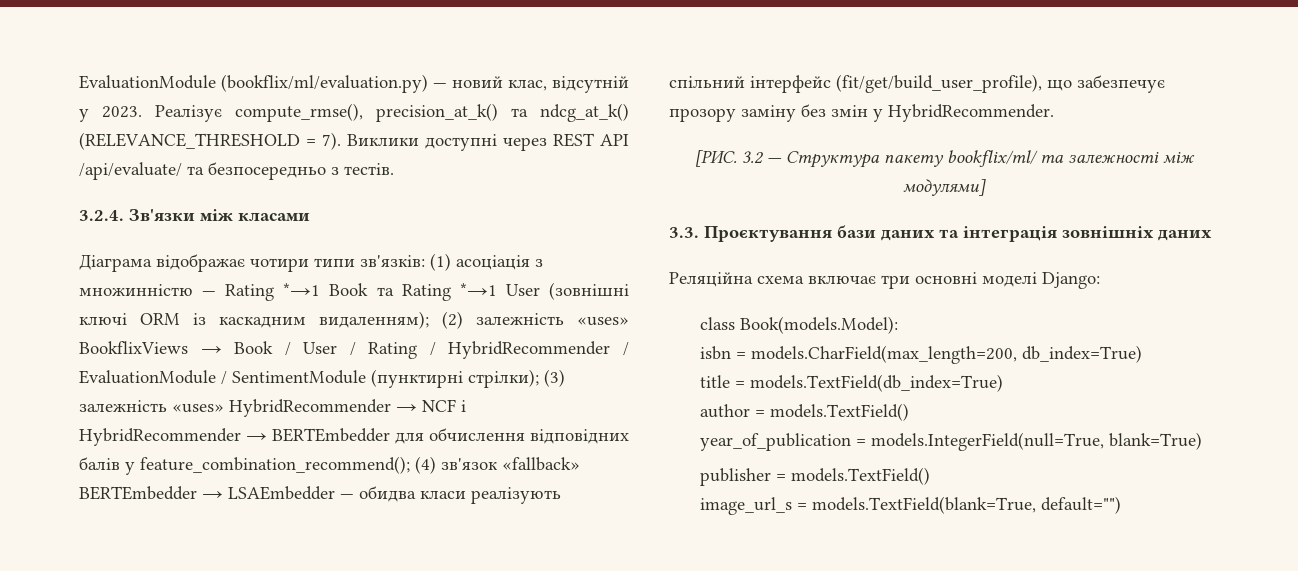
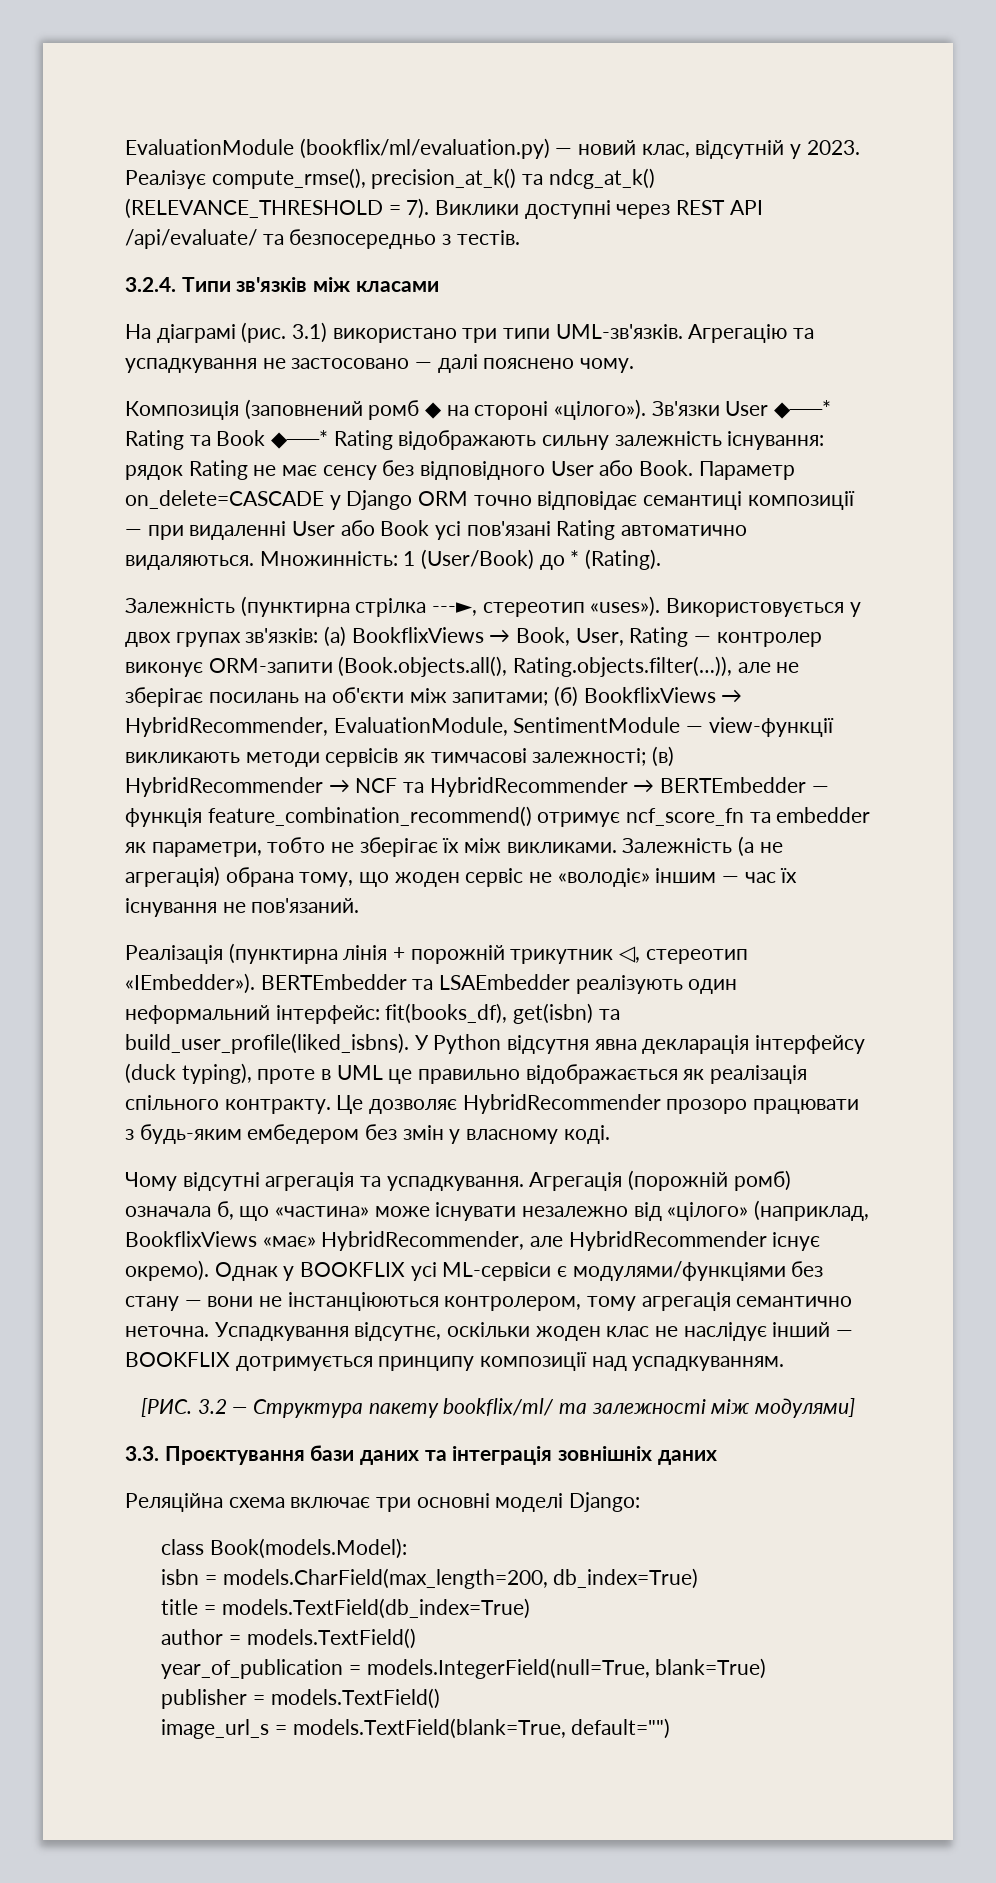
- 3.2.4. Зв'язки між класами
+ 3.2.4. Типи зв'язків між класами
- Діаграма відображає чотири типи зв'язків: (1) асоціація з множинністю — Rating *→1 Book та Rating *→1 User (зовнішні ключі ORM із каскадним видаленням); (2) залежність «uses» BookflixViews → Book / User / Rating / HybridRecommender / EvaluationModule / SentimentModule (пунктирні стрілки); (3) залежність «uses» HybridRecommender → NCF і HybridRecommender → BERTEmbedder для обчислення відповідних балів у feature_combination_recommend(); (4) зв'язок «fallback» BERTEmbedder → LSAEmbedder — обидва класи реалізують спільний інтерфейс (fit/get/build_user_profile), що забезпечує прозору заміну без змін у HybridRecommender.
+ На діаграмі (рис. 3.1) використано три типи UML-зв'язків. Агрегацію та успадкування не застосовано — далі пояснено чому.
+ Композиція (заповнений ромб ◆ на стороні «цілого»). Зв'язки User ◆──* Rating та Book ◆──* Rating відображають сильну залежність існування: рядок Rating не має сенсу без відповідного User або Book. Параметр on_delete=CASCADE у Django ORM точно відповідає семантиці композиції — при видаленні User або Book усі пов'язані Rating автоматично видаляються. Множинність: 1 (User/Book) до * (Rating).
+ Залежність (пунктирна стрілка ---►, стереотип «uses»). Використовується у двох групах зв'язків: (а) BookflixViews → Book, User, Rating — контролер виконує ORM-запити (Book.objects.all(), Rating.objects.filter(…)), але не зберігає посилань на об'єкти між запитами; (б) BookflixViews → HybridRecommender, EvaluationModule, SentimentModule — view-функції викликають методи сервісів як тимчасові залежності; (в) HybridRecommender → NCF та HybridRecommender → BERTEmbedder — функція feature_combination_recommend() отримує ncf_score_fn та embedder як параметри, тобто не зберігає їх між викликами. Залежність (а не агрегація) обрана тому, що жоден сервіс не «володіє» іншим — час їх існування не пов'язаний.
+ Реалізація (пунктирна лінія + порожній трикутник ◁, стереотип «IEmbedder»). BERTEmbedder та LSAEmbedder реалізують один неформальний інтерфейс: fit(books_df), get(isbn) та build_user_profile(liked_isbns). У Python відсутня явна декларація інтерфейсу (duck typing), проте в UML це правильно відображається як реалізація спільного контракту. Це дозволяє HybridRecommender прозоро працювати з будь-яким ембедером без змін у власному коді.
+ Чому відсутні агрегація та успадкування. Агрегація (порожній ромб) означала б, що «частина» може існувати незалежно від «цілого» (наприклад, BookflixViews «має» HybridRecommender, але HybridRecommender існує окремо). Однак у BOOKFLIX усі ML-сервіси є модулями/функціями без стану — вони не інстанціюються контролером, тому агрегація семантично неточна. Успадкування відсутнє, оскільки жоден клас не наслідує інший — BOOKFLIX дотримується принципу композиції над успадкуванням.

